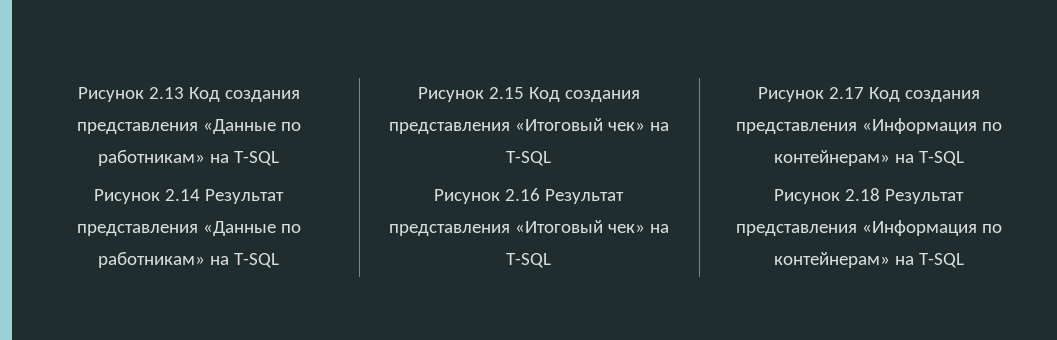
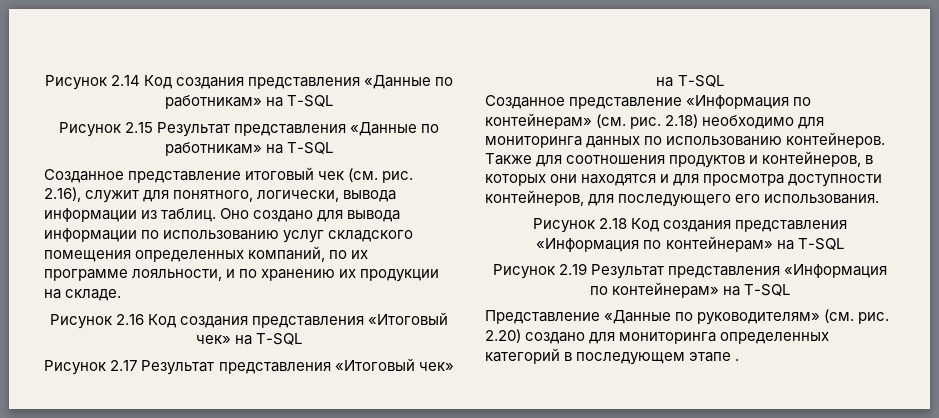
- Рисунок 2.13 Код создания представления «Данные по работникам» на T-SQL
+ Рисунок 2.14 Код создания представления «Данные по работникам» на T-SQL
- Рисунок 2.14 Результат представления «Данные по работникам» на T-SQL
+ Рисунок 2.15 Результат представления «Данные по работникам» на T-SQL
- Рисунок 2.15 Код создания представления «Итоговый чек» на T-SQL
+ Созданное представление итоговый чек (см. рис. 2.16), служит для понятного, логически, вывода информации из таблиц. Оно создано для вывода информации по использованию услуг складского помещения определенных компаний, по их программе лояльности, и по хранению их продукции на складе.
+ Рисунок 2.16 Код создания представления «Итоговый чек» на T-SQL
- Рисунок 2.16 Результат представления «Итоговый чек» на T-SQL
+ Рисунок 2.17 Результат представления «Итоговый чек» на T-SQL
- Рисунок 2.17 Код создания представления «Информация по контейнерам» на T-SQL
+ Созданное представление «Информация по контейнерам» (см. рис. 2.18) необходимо для мониторинга данных по использованию контейнеров. Также для соотношения продуктов и контейнеров, в которых они находятся и для просмотра доступности контейнеров, для последующего его использования.
+ Рисунок 2.18 Код создания представления «Информация по контейнерам» на T-SQL
- Рисунок 2.18 Результат представления «Информация по контейнерам» на T-SQL
+ Рисунок 2.19 Результат представления «Информация по контейнерам» на T-SQL
+ Представление «Данные по руководителям» (см. рис. 2.20) создано для мониторинга определенных категорий в последующем этапе .

